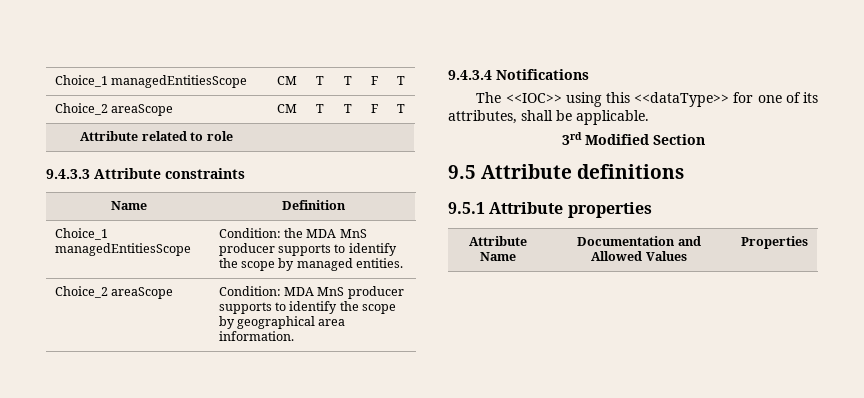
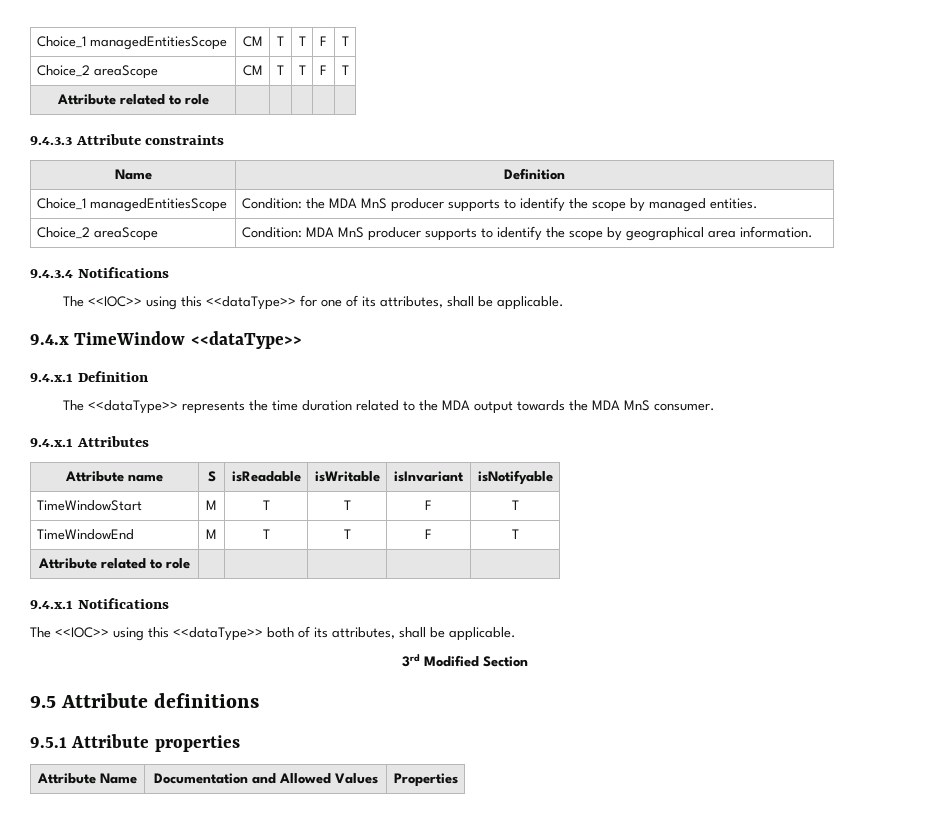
+ 9.4.x TimeWindow <<dataType>>
+ 9.4.x.1 Definition
+ The <<dataType>> represents the time duration related to the MDA output towards the MDA MnS consumer.
+ 9.4.x.1 Attributes
+ Attribute name | S | isReadable | isWritable | isInvariant | isNotifyable
+ TimeWindowStart | M | T | T | F | T
+ TimeWindowEnd | M | T | T | F | T
+ Attribute related to role | | | | |
+ 9.4.x.1 Notifications
+ The <<IOC>> using this <<dataType>> both of its attributes, shall be applicable.

